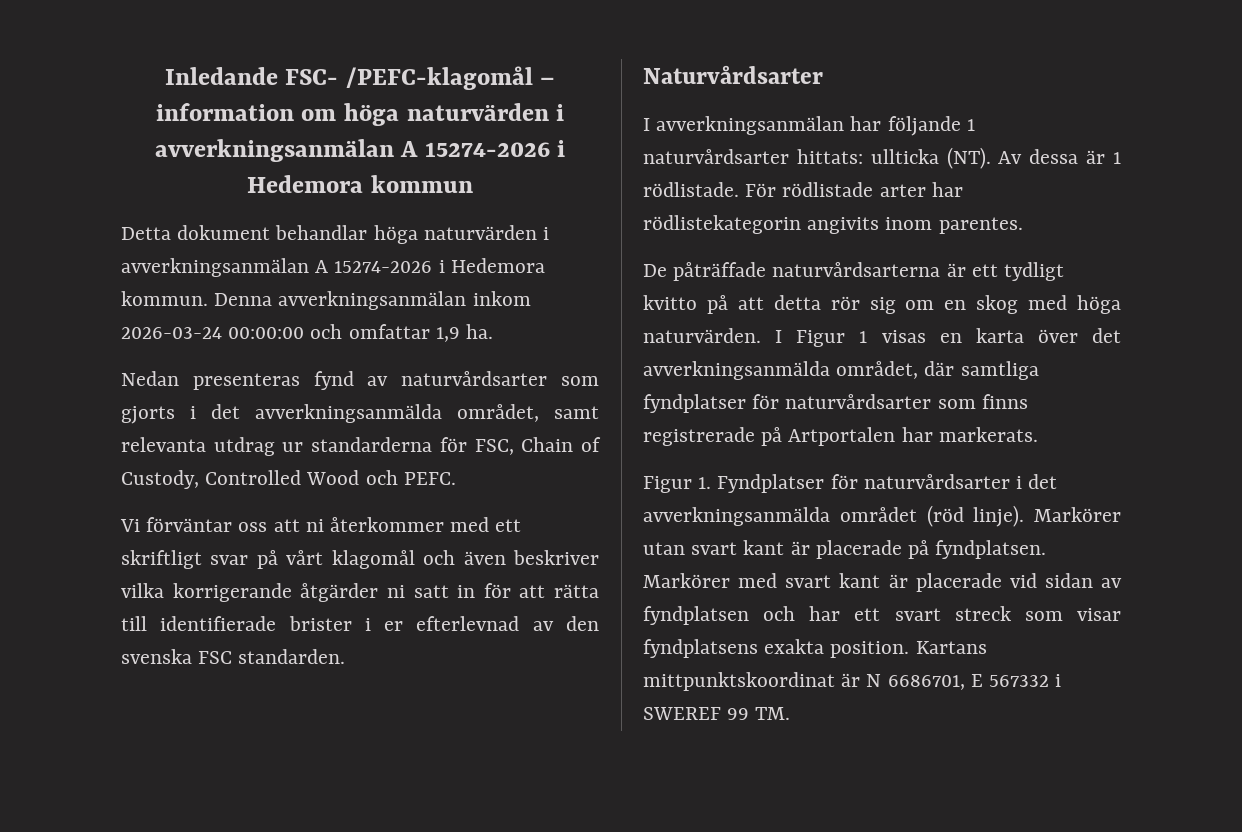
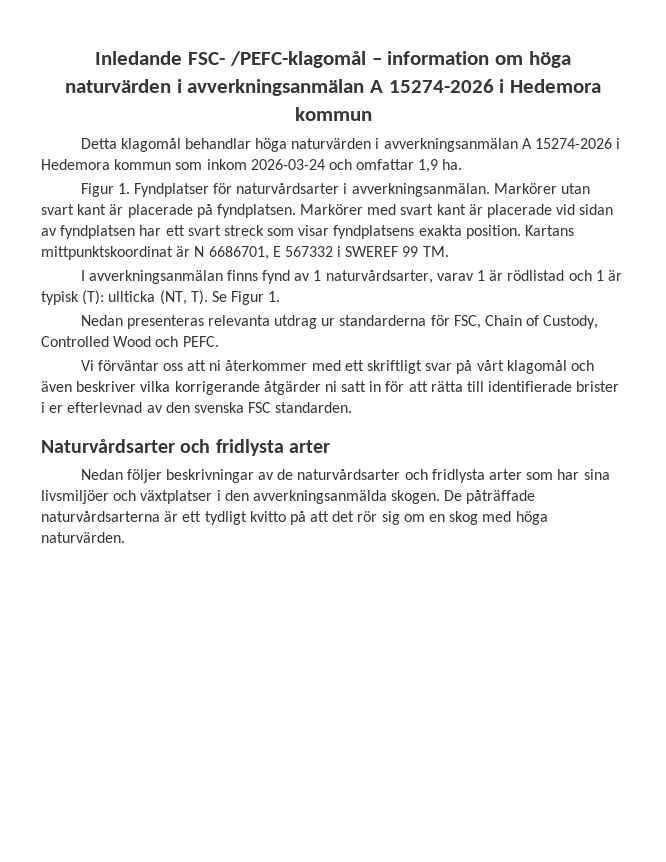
- Detta dokument behandlar höga naturvärden i avverkningsanmälan A 15274-2026 i Hedemora kommun. Denna avverkningsanmälan inkom 2026-03-24 00:00:00 och omfattar 1,9 ha.
+ Detta klagomål behandlar höga naturvärden i avverkningsanmälan A 15274-2026 i Hedemora kommun som inkom 2026-03-24 och omfattar 1,9 ha.
- Nedan presenteras fynd av naturvårdsarter som gjorts i det avverkningsanmälda området, samt relevanta utdrag ur standarderna för FSC, Chain of Custody, Controlled Wood och PEFC.
+ Figur 1. Fyndplatser för naturvårdsarter i avverkningsanmälan. Markörer utan svart kant är placerade på fyndplatsen. Markörer med svart kant är placerade vid sidan av fyndplatsen har ett svart streck som visar fyndplatsens exakta position. Kartans mittpunktskoordinat är N 6686701, E 567332 i SWEREF 99 TM.
+ I avverkningsanmälan finns fynd av 1 naturvårdsarter, varav 1 är rödlistad och 1 är typisk (T): ullticka (NT, T). Se Figur 1.
+ Nedan presenteras relevanta utdrag ur standarderna för FSC, Chain of Custody, Controlled Wood och PEFC.
- Naturvårdsarter
- I avverkningsanmälan har följande 1 naturvårdsarter hittats: ullticka (NT). Av dessa är 1 rödlistade. För rödlistade arter har rödlistekategorin angivits inom parentes.
- De påträffade naturvårdsarterna är ett tydligt kvitto på att detta rör sig om en skog med höga naturvärden. I Figur 1 visas en karta över det avverkningsanmälda området, där samtliga fyndplatser för naturvårdsarter som finns registrerade på Artportalen har markerats.
- Figur 1. Fyndplatser för naturvårdsarter i det avverkningsanmälda området (röd linje). Markörer utan svart kant är placerade på fyndplatsen. Markörer med svart kant är placerade vid sidan av fyndplatsen och har ett svart streck som visar fyndplatsens exakta position. Kartans mittpunktskoordinat är N 6686701, E 567332 i SWEREF 99 TM.
+ Naturvårdsarter och fridlysta arter
+ Nedan följer beskrivningar av de naturvårdsarter och fridlysta arter som har sina livsmiljöer och växtplatser i den avverkningsanmälda skogen. De påträffade naturvårdsarterna är ett tydligt kvitto på att det rör sig om en skog med höga naturvärden.

